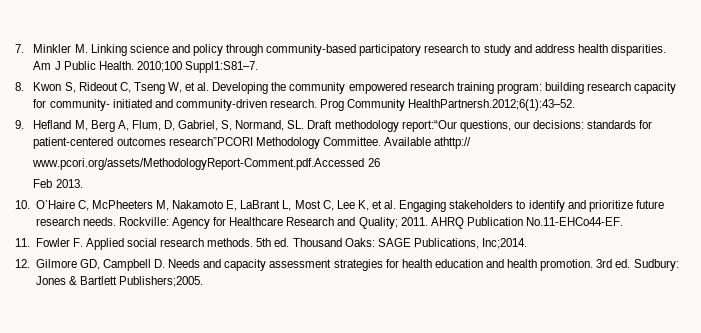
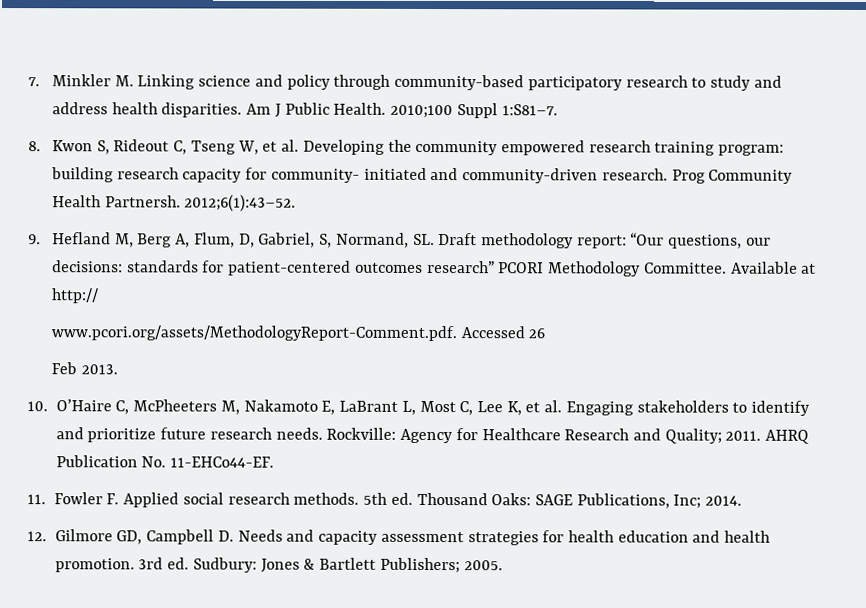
- 2010;100 Suppl1:S81–7.
+ 2010;100 Suppl 1:S81–7.
- Prog Community HealthPartnersh.2012;6(1):43–52.
+ Prog Community Health Partnersh. 2012;6(1):43–52.
- 9. Hefland M, Berg A, Flum, D, Gabriel, S, Normand, SL. Draft methodology report:“Our questions, our decisions: standards for patient-centered outcomes research”PCORI Methodology Committee.
+ 9. Hefland M, Berg A, Flum, D, Gabriel, S, Normand, SL. Draft methodology report: “Our questions, our decisions: standards for patient-centered outcomes research” PCORI Methodology Committee.
- Available athttp://
- www.pcori.org/assets/MethodologyReport-Comment.pdf.Accessed 26
+ Available at http://
+ www.pcori.org/assets/MethodologyReport-Comment.pdf. Accessed 26
- AHRQ Publication No.11-EHCo44-EF.
+ AHRQ Publication No. 11-EHCo44-EF.
- 5th ed. Thousand Oaks: SAGE Publications, Inc;2014.
+ 5th ed. Thousand Oaks: SAGE Publications, Inc; 2014.
- 3rd ed. Sudbury: Jones & Bartlett Publishers;2005.
+ 3rd ed. Sudbury: Jones & Bartlett Publishers; 2005.

